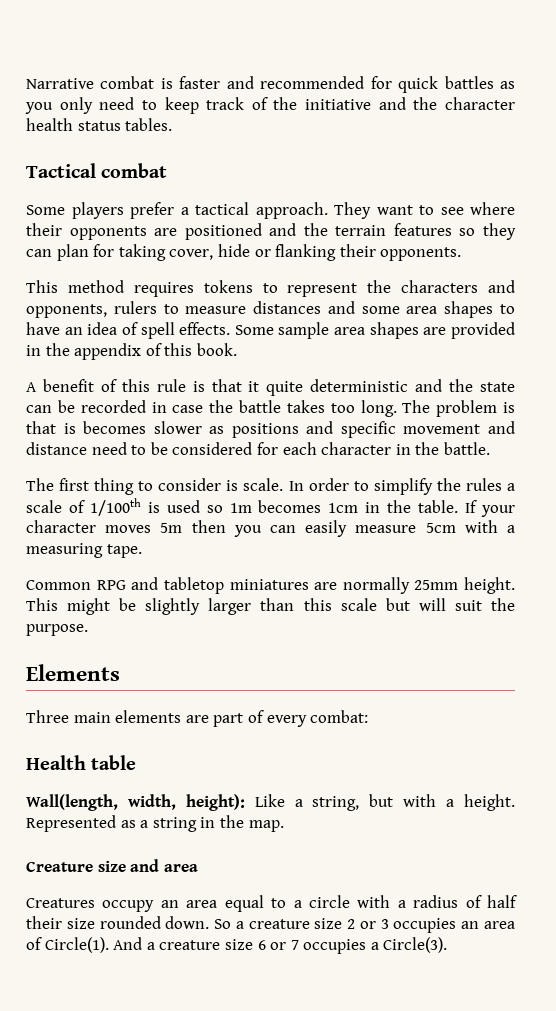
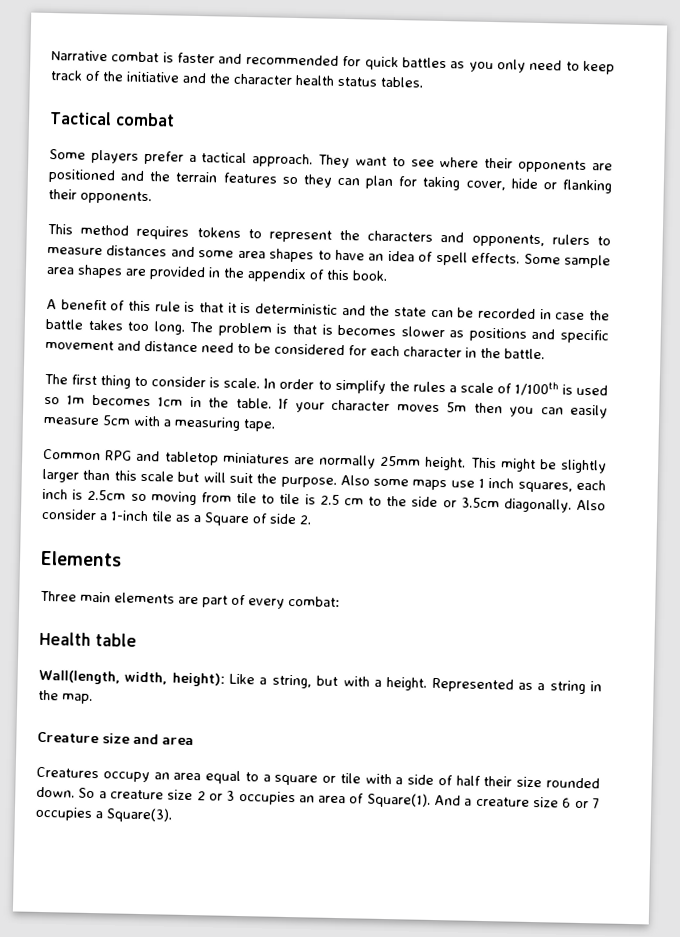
- A benefit of this rule is that it quite deterministic and the state can be recorded in case the battle takes too long.
+ A benefit of this rule is that it is deterministic and the state can be recorded in case the battle takes too long.
+ Also some maps use 1 inch squares, each inch is 2.5cm so moving from tile to tile is 2.5 cm to the side or 3.5cm diagonally. Also consider a 1-inch tile as a Square of side 2.
- Creatures occupy an area equal to a circle with a radius of half their size rounded down.
+ Creatures occupy an area equal to a square or tile with a side of half their size rounded down.
- So a creature size 2 or 3 occupies an area of Circle(1).
+ So a creature size 2 or 3 occupies an area of Square(1).
- And a creature size 6 or 7 occupies a Circle(3).
+ And a creature size 6 or 7 occupies a Square(3).

